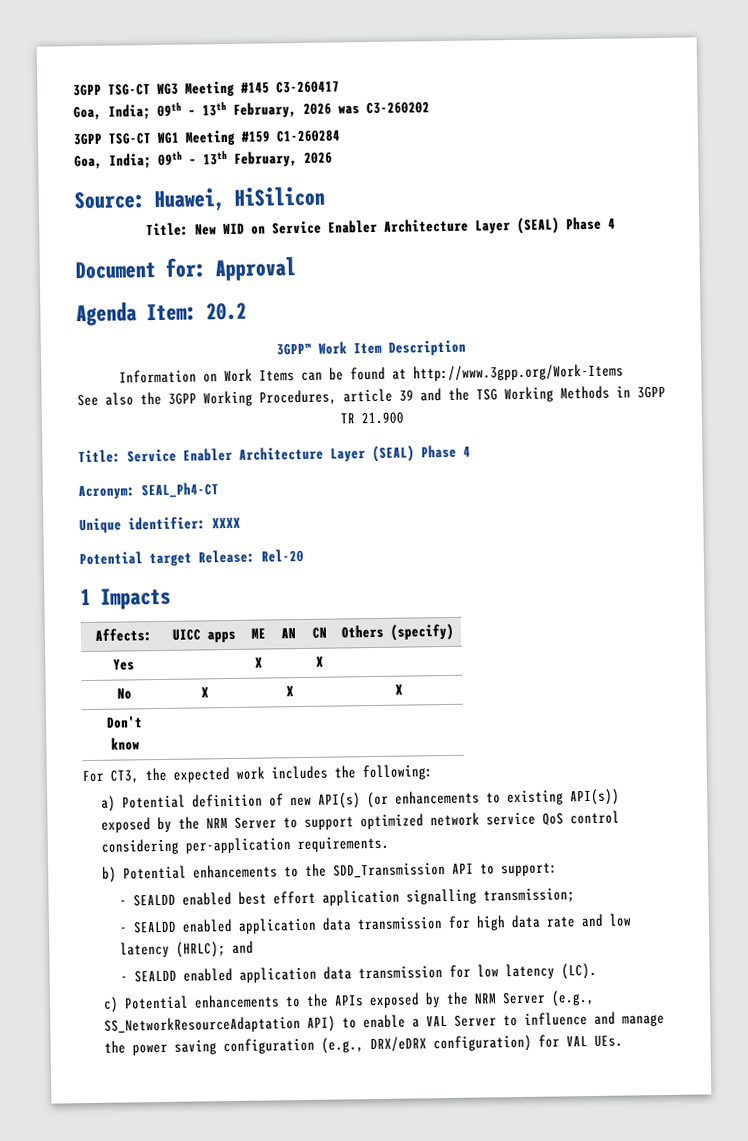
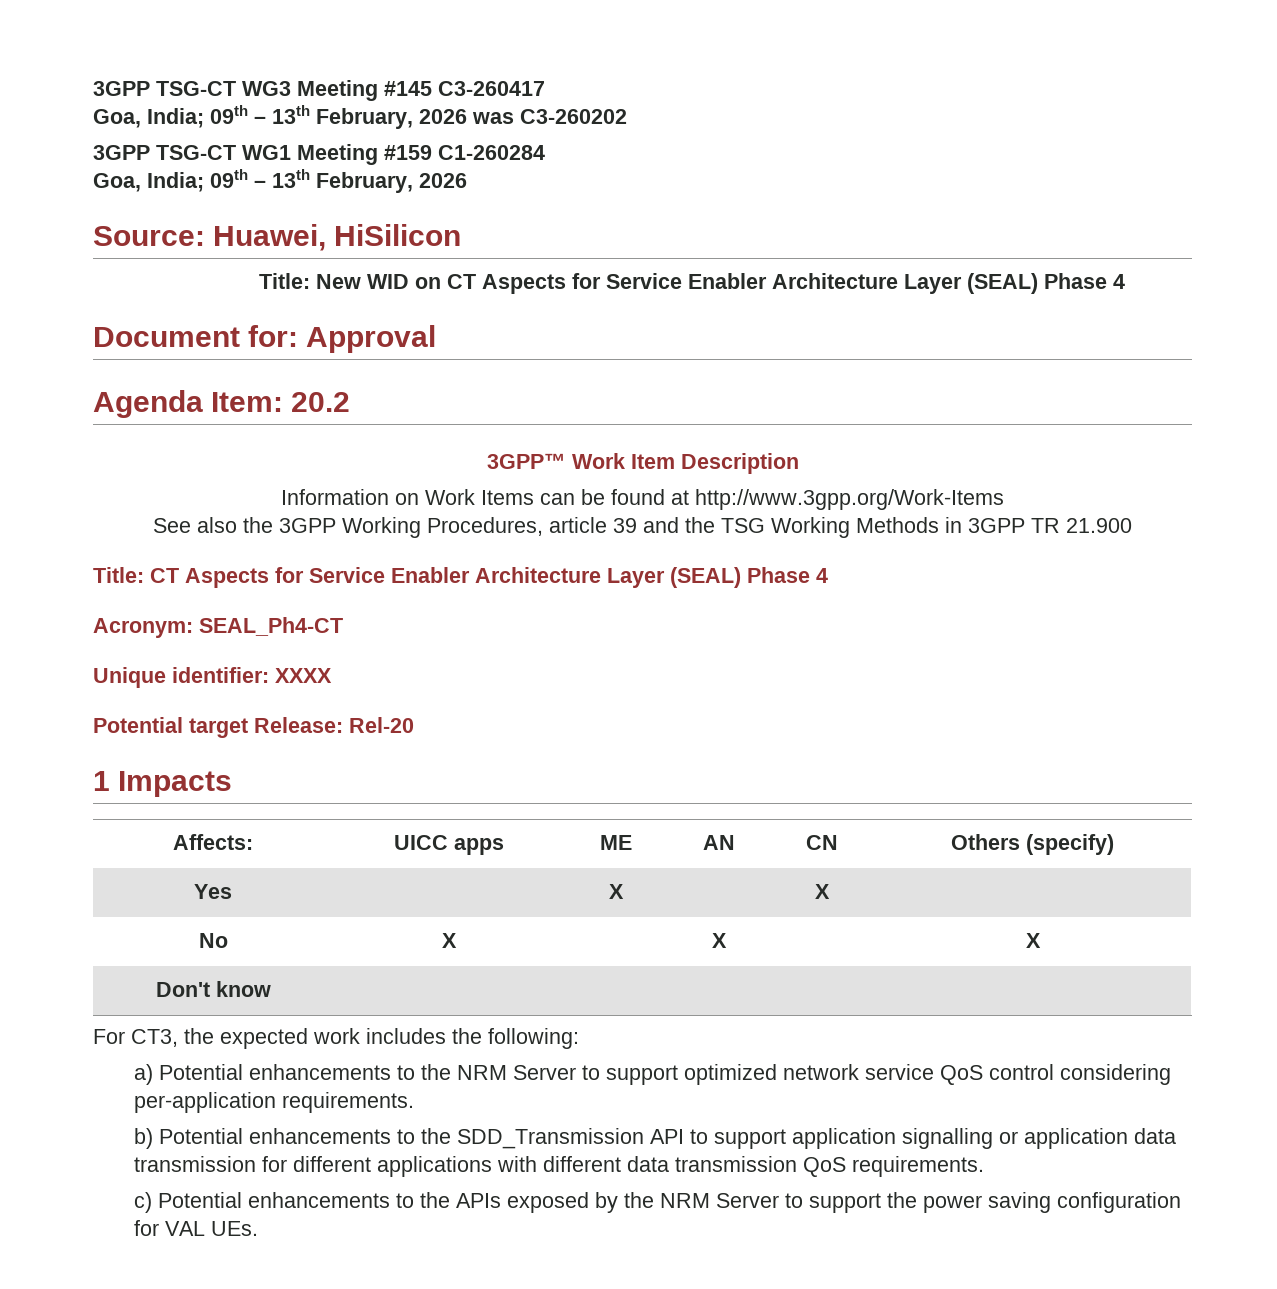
- Title: New WID on Service Enabler Architecture Layer (SEAL) Phase 4
+ Title: New WID on CT Aspects for Service Enabler Architecture Layer (SEAL) Phase 4
- Title: Service Enabler Architecture Layer (SEAL) Phase 4
+ Title: CT Aspects for Service Enabler Architecture Layer (SEAL) Phase 4
- a) Potential definition of new API(s) (or enhancements to existing API(s)) exposed by the NRM Server to support optimized network service QoS control considering per-application requirements.
+ a) Potential enhancements to the NRM Server to support optimized network service QoS control considering per-application requirements.
- b) Potential enhancements to the SDD_Transmission API to support:
- - SEALDD enabled best effort application signalling transmission;
- - SEALDD enabled application data transmission for high data rate and low latency (HRLC); and
- - SEALDD enabled application data transmission for low latency (LC).
+ b) Potential enhancements to the SDD_Transmission API to support application signalling or application data transmission for different applications with different data transmission QoS requirements.
- c) Potential enhancements to the APIs exposed by the NRM Server (e.g., SS_NetworkResourceAdaptation API) to enable a VAL Server to influence and manage the power saving configuration (e.g., DRX/eDRX configuration) for VAL UEs.
+ c) Potential enhancements to the APIs exposed by the NRM Server to support the power saving configuration for VAL UEs.

